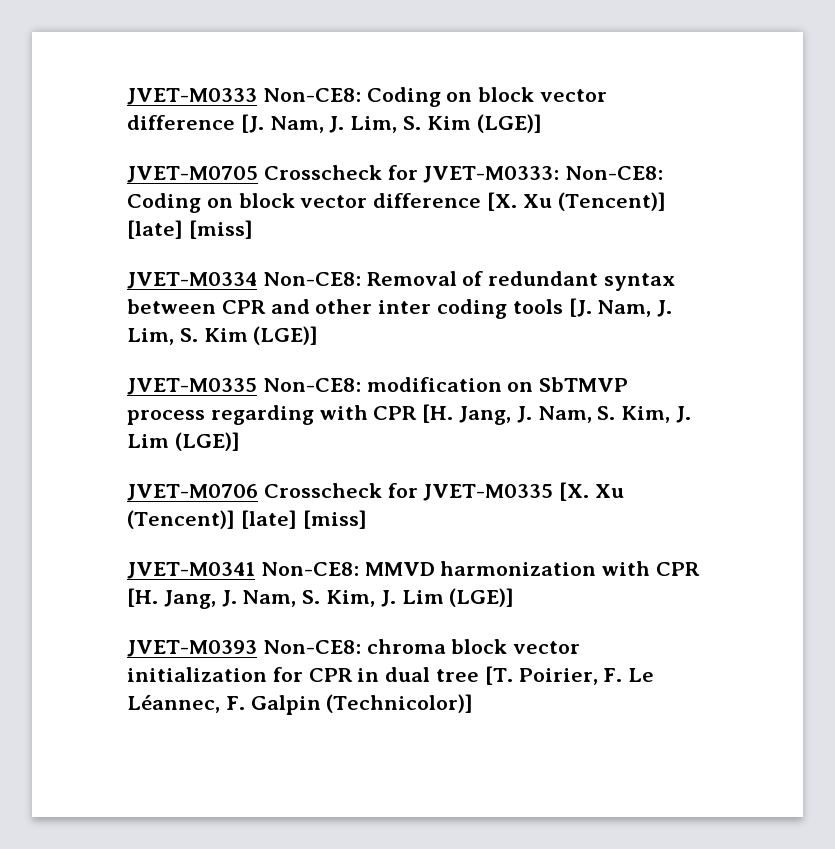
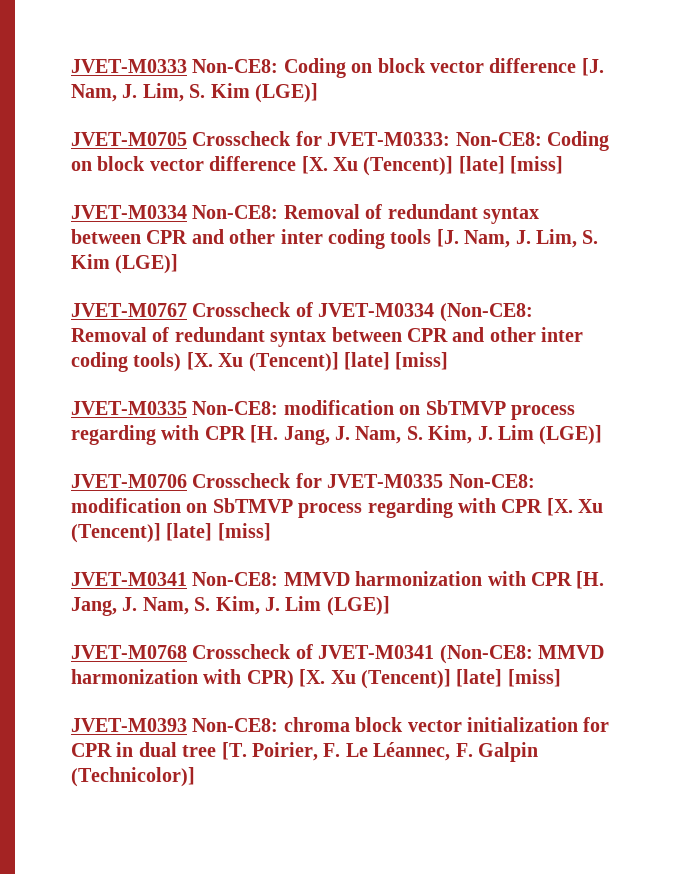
+ JVET-M0767 Crosscheck of JVET-M0334 (Non-CE8: Removal of redundant syntax between CPR and other inter coding tools) [X. Xu (Tencent)] [late] [miss]
- JVET-M0706 Crosscheck for JVET-M0335 [X. Xu (Tencent)] [late] [miss]
+ JVET-M0706 Crosscheck for JVET-M0335 Non-CE8: modification on SbTMVP process regarding with CPR [X. Xu (Tencent)] [late] [miss]
+ JVET-M0768 Crosscheck of JVET-M0341 (Non-CE8: MMVD harmonization with CPR) [X. Xu (Tencent)] [late] [miss]

